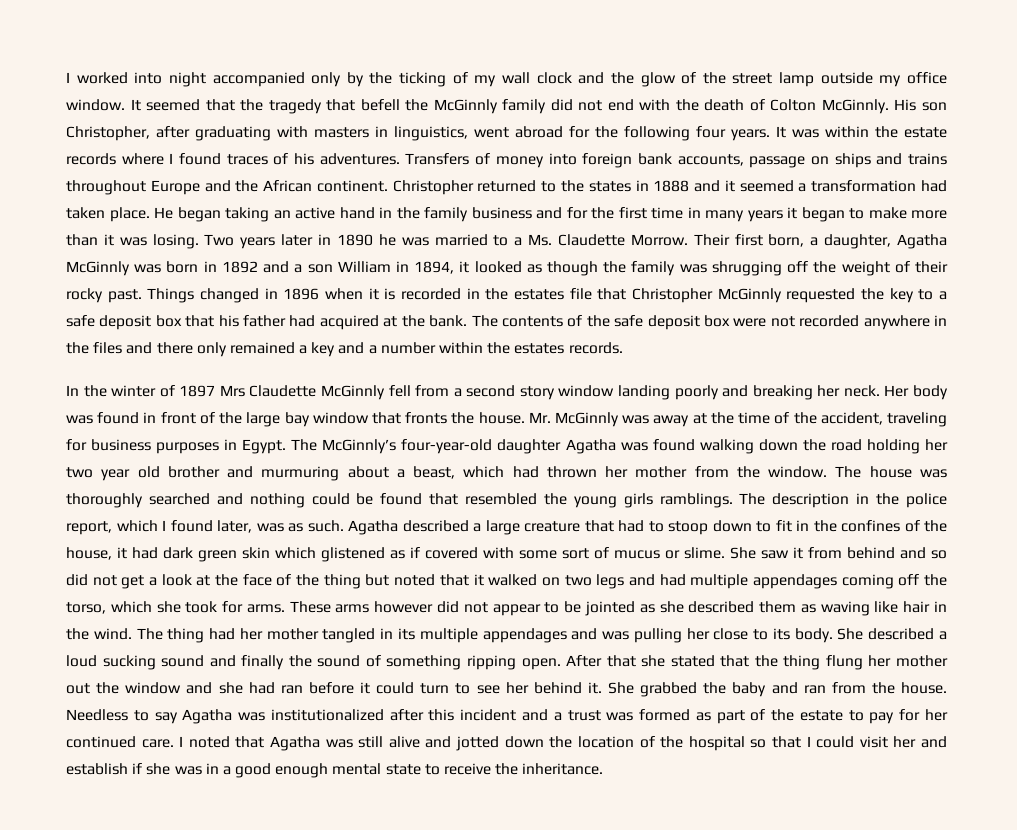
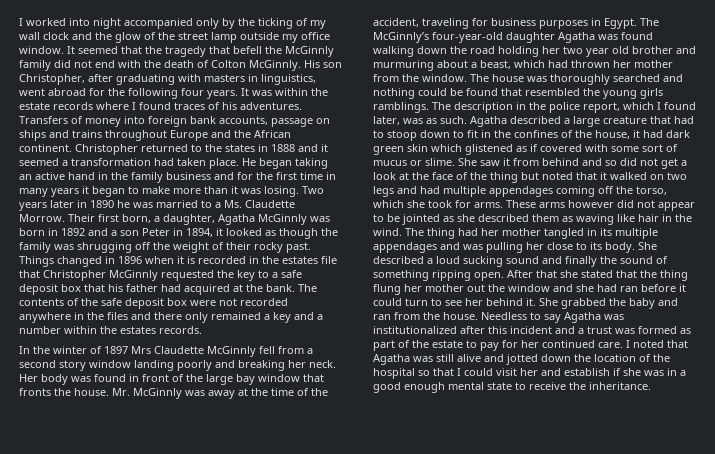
- Their first born, a daughter, Agatha McGinnly was born in 1892 and a son William in 1894, it looked as though the family was shrugging off the weight of their rocky past.
+ Their first born, a daughter, Agatha McGinnly was born in 1892 and a son Peter in 1894, it looked as though the family was shrugging off the weight of their rocky past.

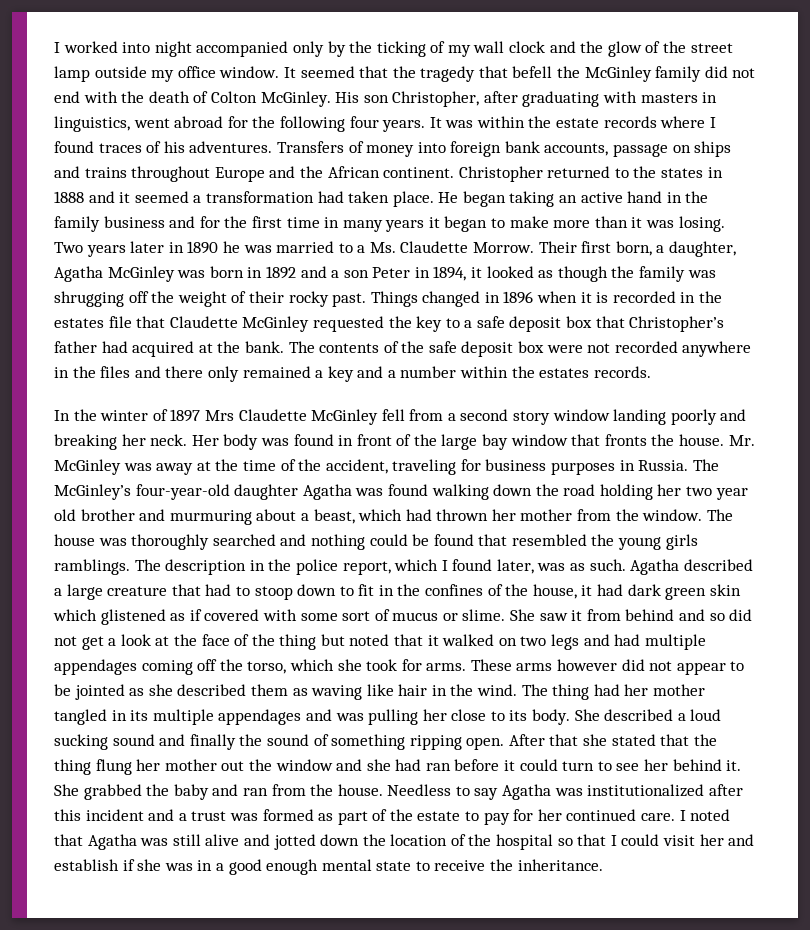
- It seemed that the tragedy that befell the McGinnly family did not end with the death of Colton McGinnly.
+ It seemed that the tragedy that befell the McGinley family did not end with the death of Colton McGinley.
- Their first born, a daughter, Agatha McGinnly was born in 1892 and a son Peter in 1894, it looked as though the family was shrugging off the weight of their rocky past.
+ Their first born, a daughter, Agatha McGinley was born in 1892 and a son Peter in 1894, it looked as though the family was shrugging off the weight of their rocky past.
- Things changed in 1896 when it is recorded in the estates file that Christopher McGinnly requested the key to a safe deposit box that his father had acquired at the bank.
+ Things changed in 1896 when it is recorded in the estates file that Claudette McGinley requested the key to a safe deposit box that Christopher’s father had acquired at the bank.
- In the winter of 1897 Mrs Claudette McGinnly fell from a second story window landing poorly and breaking her neck.
+ In the winter of 1897 Mrs Claudette McGinley fell from a second story window landing poorly and breaking her neck.
- Mr. McGinnly was away at the time of the accident, traveling for business purposes in Egypt. The McGinnly’s four-year-old daughter Agatha was found walking down the road holding her two year old brother and murmuring about a beast, which had thrown her mother from the window.
+ Mr. McGinley was away at the time of the accident, traveling for business purposes in Russia. The McGinley’s four-year-old daughter Agatha was found walking down the road holding her two year old brother and murmuring about a beast, which had thrown her mother from the window.

